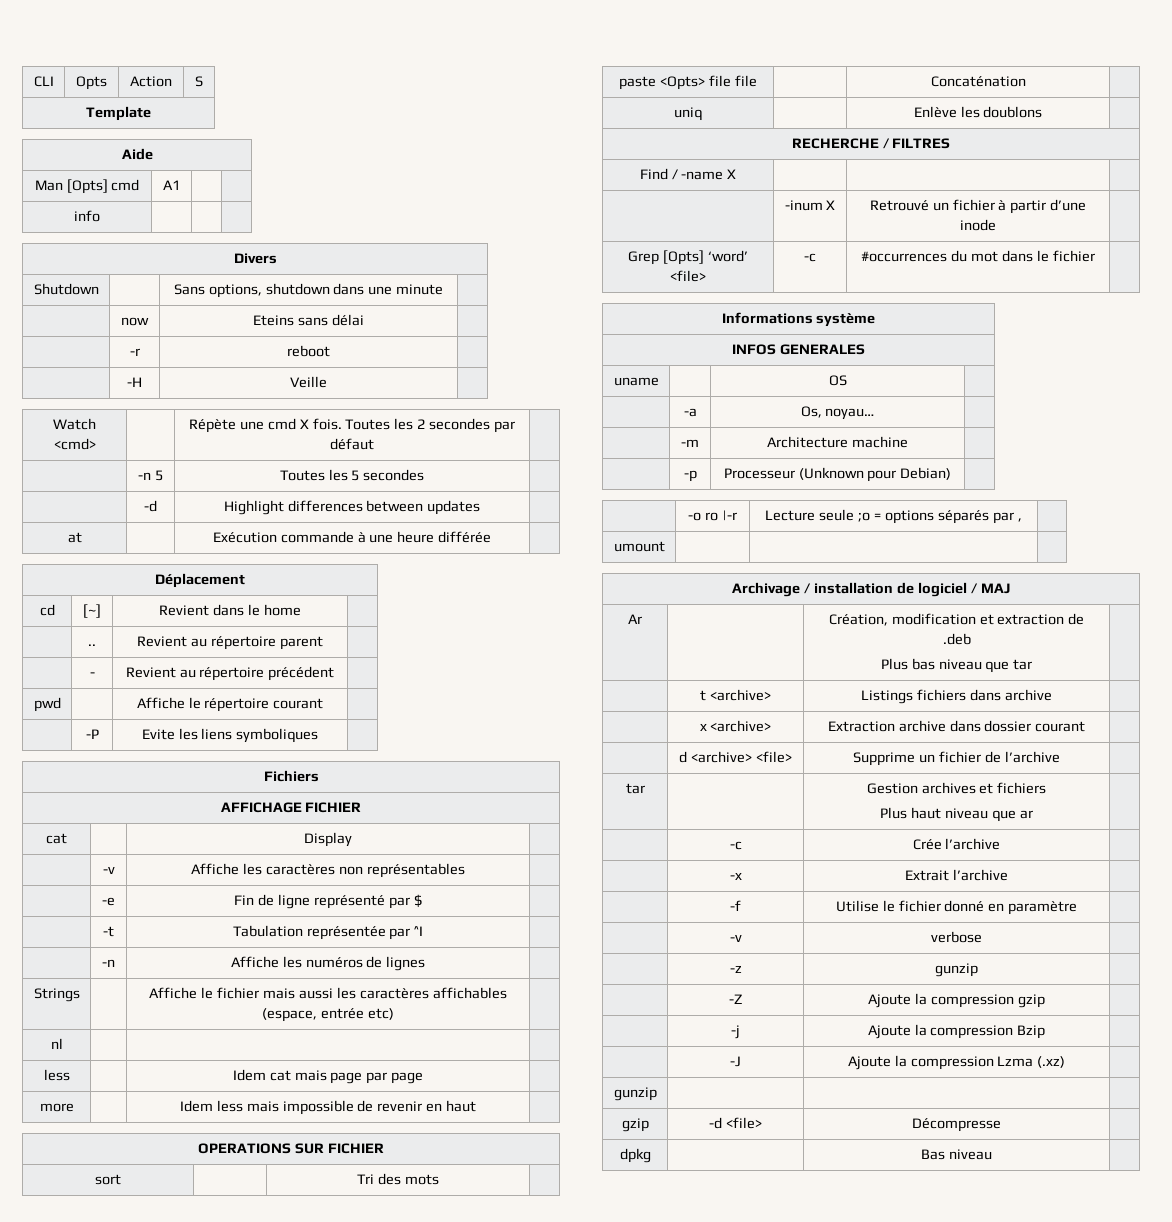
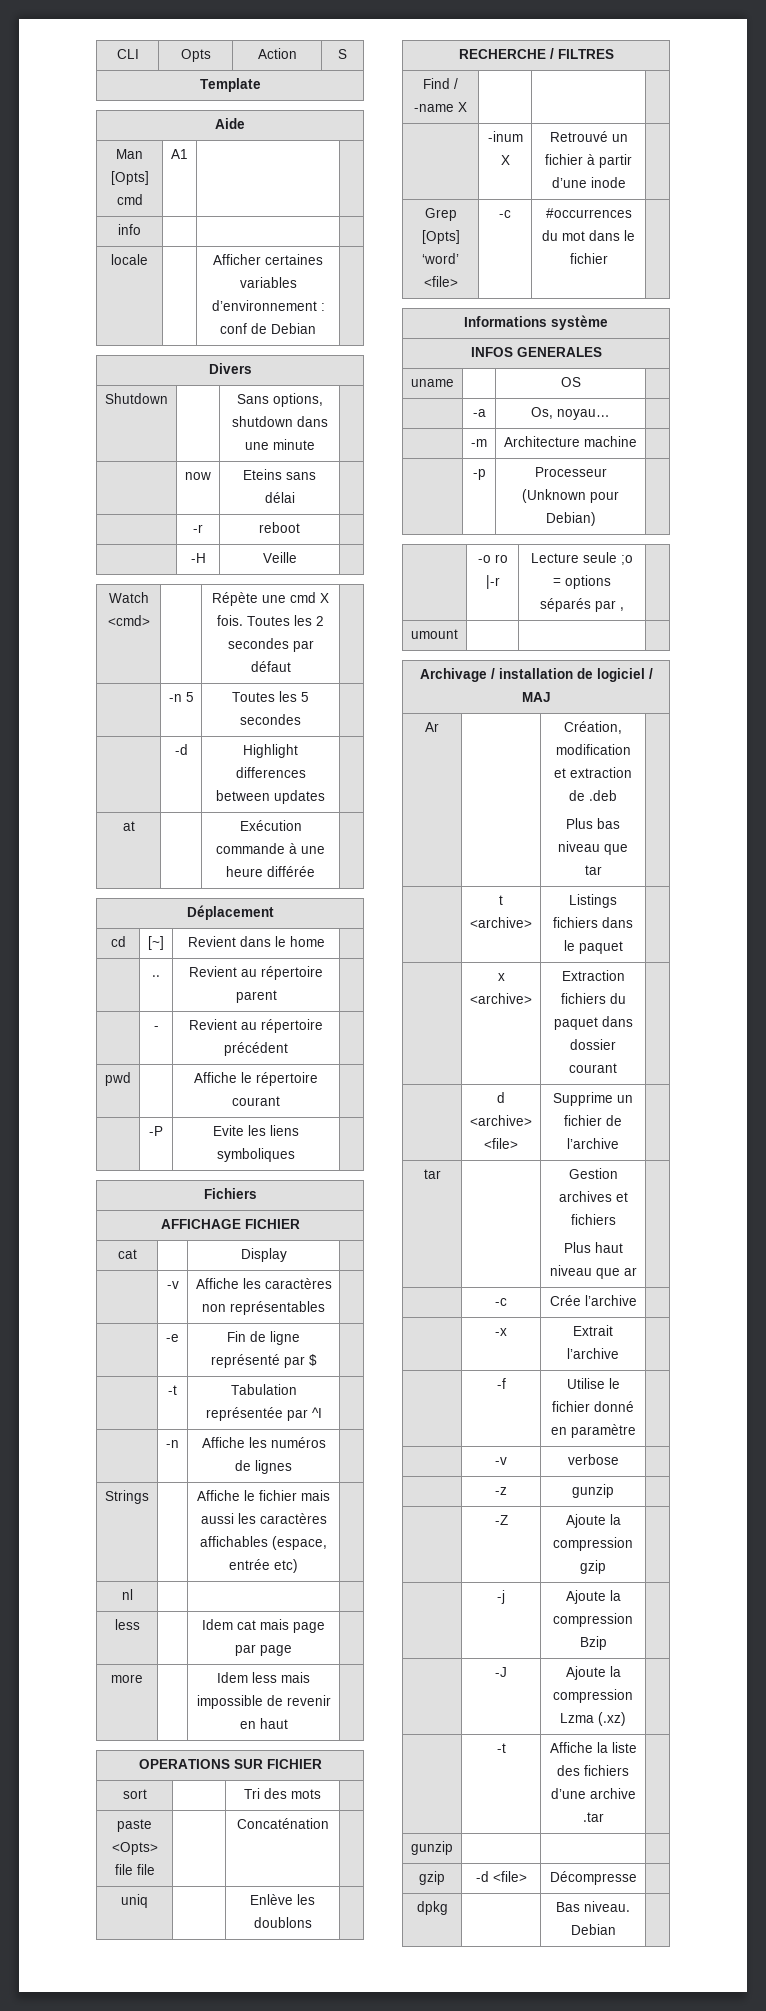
+ locale | | Afficher certaines variables d’environnement : conf de Debian |
- | t <archive> | Listings fichiers dans archive |
+ | t <archive> | Listings fichiers dans le paquet |
- | x <archive> | Extraction archive dans dossier courant |
+ | x <archive> | Extraction fichiers du paquet dans dossier courant |
+ | -t | Affiche la liste des fichiers d’une archive .tar |
- dpkg | | Bas niveau |
+ dpkg | | Bas niveau. Debian |

